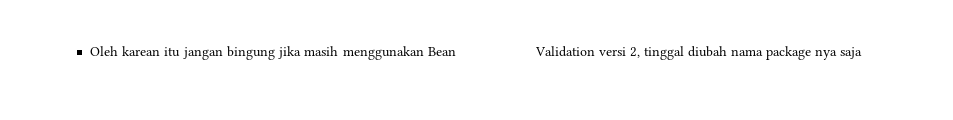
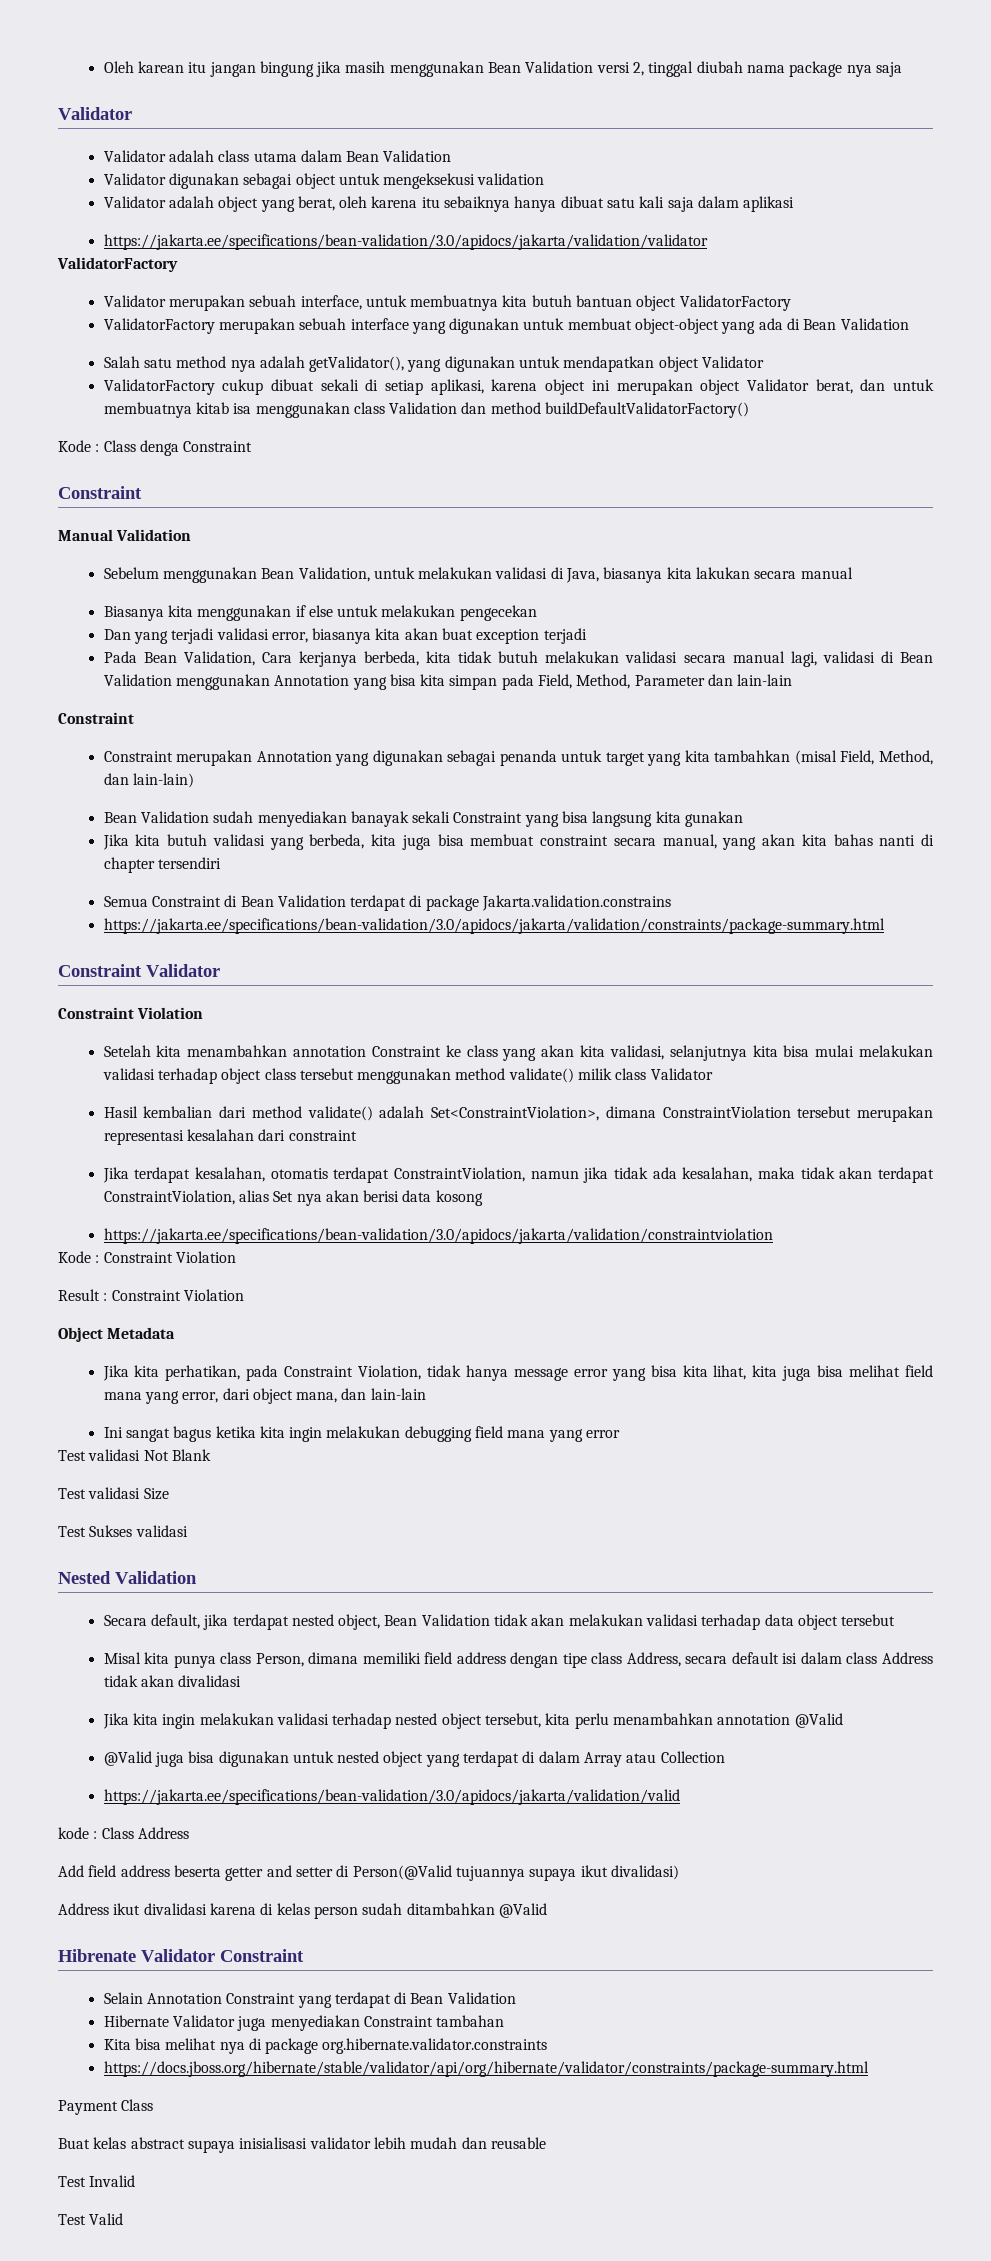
  Oleh karean itu jangan bingung jika masih menggunakan Bean Validation versi 2, tinggal diubah nama package nya saja
+ Validator
+ Validator adalah class utama dalam Bean Validation
+ Validator digunakan sebagai object untuk mengeksekusi validation
+ Validator adalah object yang berat, oleh karena itu sebaiknya hanya dibuat satu kali saja dalam aplikasi
+ https://jakarta.ee/specifications/bean-validation/3.0/apidocs/jakarta/validation/validator
+ ValidatorFactory
+ Validator merupakan sebuah interface, untuk membuatnya kita butuh bantuan object ValidatorFactory
+ ValidatorFactory merupakan sebuah interface yang digunakan untuk membuat object-object yang ada di Bean Validation
+ Salah satu method nya adalah getValidator(), yang digunakan untuk mendapatkan object Validator
+ ValidatorFactory cukup dibuat sekali di setiap aplikasi, karena object ini merupakan object Validator berat, dan untuk membuatnya kitab isa menggunakan class Validation dan method buildDefaultValidatorFactory()
+ Kode : Class denga Constraint
+ Constraint
+ Manual Validation
+ Sebelum menggunakan Bean Validation, untuk melakukan validasi di Java, biasanya kita lakukan secara manual
+ Biasanya kita menggunakan if else untuk melakukan pengecekan
+ Dan yang terjadi validasi error, biasanya kita akan buat exception terjadi
+ Pada Bean Validation, Cara kerjanya berbeda, kita tidak butuh melakukan validasi secara manual lagi, validasi di Bean Validation menggunakan Annotation yang bisa kita simpan pada Field, Method, Parameter dan lain-lain
+ Constraint
+ Constraint merupakan Annotation yang digunakan sebagai penanda untuk target yang kita tambahkan (misal Field, Method, dan lain-lain)
+ Bean Validation sudah menyediakan banayak sekali Constraint yang bisa langsung kita gunakan
+ Jika kita butuh validasi yang berbeda, kita juga bisa membuat constraint secara manual, yang akan kita bahas nanti di chapter tersendiri
+ Semua Constraint di Bean Validation terdapat di package Jakarta.validation.constrains
+ https://jakarta.ee/specifications/bean-validation/3.0/apidocs/jakarta/validation/constraints/package-summary.html
+ Constraint Validator
+ Constraint Violation
+ Setelah kita menambahkan annotation Constraint ke class yang akan kita validasi, selanjutnya kita bisa mulai melakukan validasi terhadap object class tersebut menggunakan method validate() milik class Validator
+ Hasil kembalian dari method validate() adalah Set<ConstraintViolation>, dimana ConstraintViolation tersebut merupakan representasi kesalahan dari constraint
+ Jika terdapat kesalahan, otomatis terdapat ConstraintViolation, namun jika tidak ada kesalahan, maka tidak akan terdapat ConstraintViolation, alias Set nya akan berisi data kosong
+ https://jakarta.ee/specifications/bean-validation/3.0/apidocs/jakarta/validation/constraintviolation
+ Kode : Constraint Violation
+ Result : Constraint Violation
+ Object Metadata
+ Jika kita perhatikan, pada Constraint Violation, tidak hanya message error yang bisa kita lihat, kita juga bisa melihat field mana yang error, dari object mana, dan lain-lain
+ Ini sangat bagus ketika kita ingin melakukan debugging field mana yang error
+ Test validasi Not Blank
+ Test validasi Size
+ Test Sukses validasi
+ Nested Validation
+ Secara default, jika terdapat nested object, Bean Validation tidak akan melakukan validasi terhadap data object tersebut
+ Misal kita punya class Person, dimana memiliki field address dengan tipe class Address, secara default isi dalam class Address tidak akan divalidasi
+ Jika kita ingin melakukan validasi terhadap nested object tersebut, kita perlu menambahkan annotation @Valid
+ @Valid juga bisa digunakan untuk nested object yang terdapat di dalam Array atau Collection
+ https://jakarta.ee/specifications/bean-validation/3.0/apidocs/jakarta/validation/valid
+ kode : Class Address
+ Add field address beserta getter and setter di Person(@Valid tujuannya supaya ikut divalidasi)
+ Address ikut divalidasi karena di kelas person sudah ditambahkan @Valid
+ Hibrenate Validator Constraint
+ Selain Annotation Constraint yang terdapat di Bean Validation
+ Hibernate Validator juga menyediakan Constraint tambahan
+ Kita bisa melihat nya di package org.hibernate.validator.constraints
+ https://docs.jboss.org/hibernate/stable/validator/api/org/hibernate/validator/constraints/package-summary.html
+ Payment Class
+ Buat kelas abstract supaya inisialisasi validator lebih mudah dan reusable
+ Test Invalid
+ Test Valid

